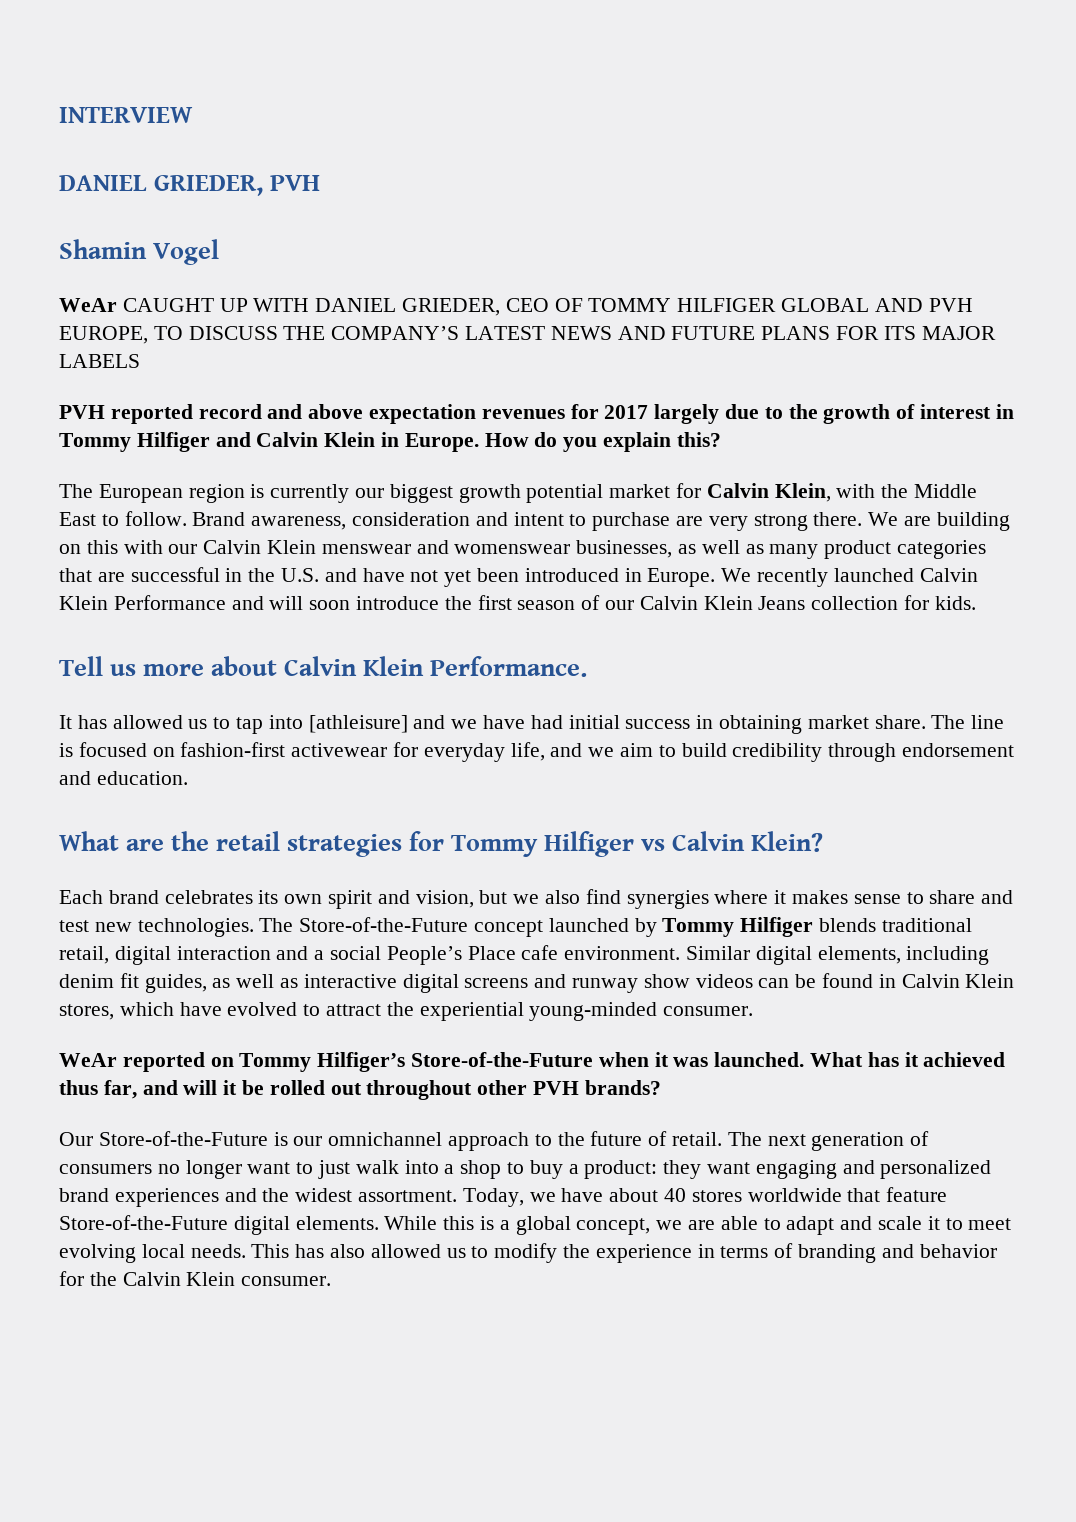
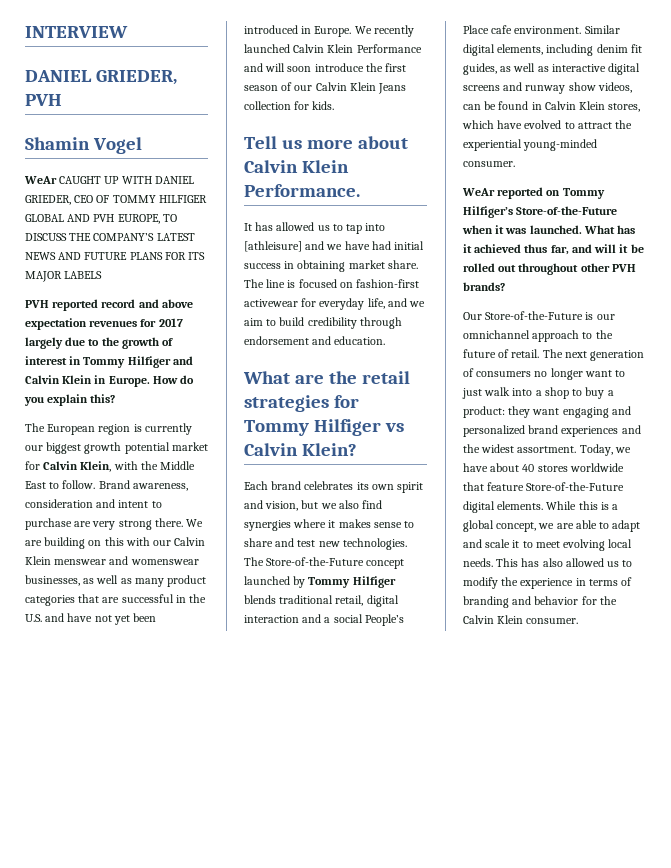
- Similar digital elements, including denim fit guides, as well as interactive digital screens and runway show videos can be found in Calvin Klein stores, which have evolved to attract the experiential young-minded consumer.
+ Similar digital elements, including denim fit guides, as well as interactive digital screens and runway show videos, can be found in Calvin Klein stores, which have evolved to attract the experiential young-minded consumer.

